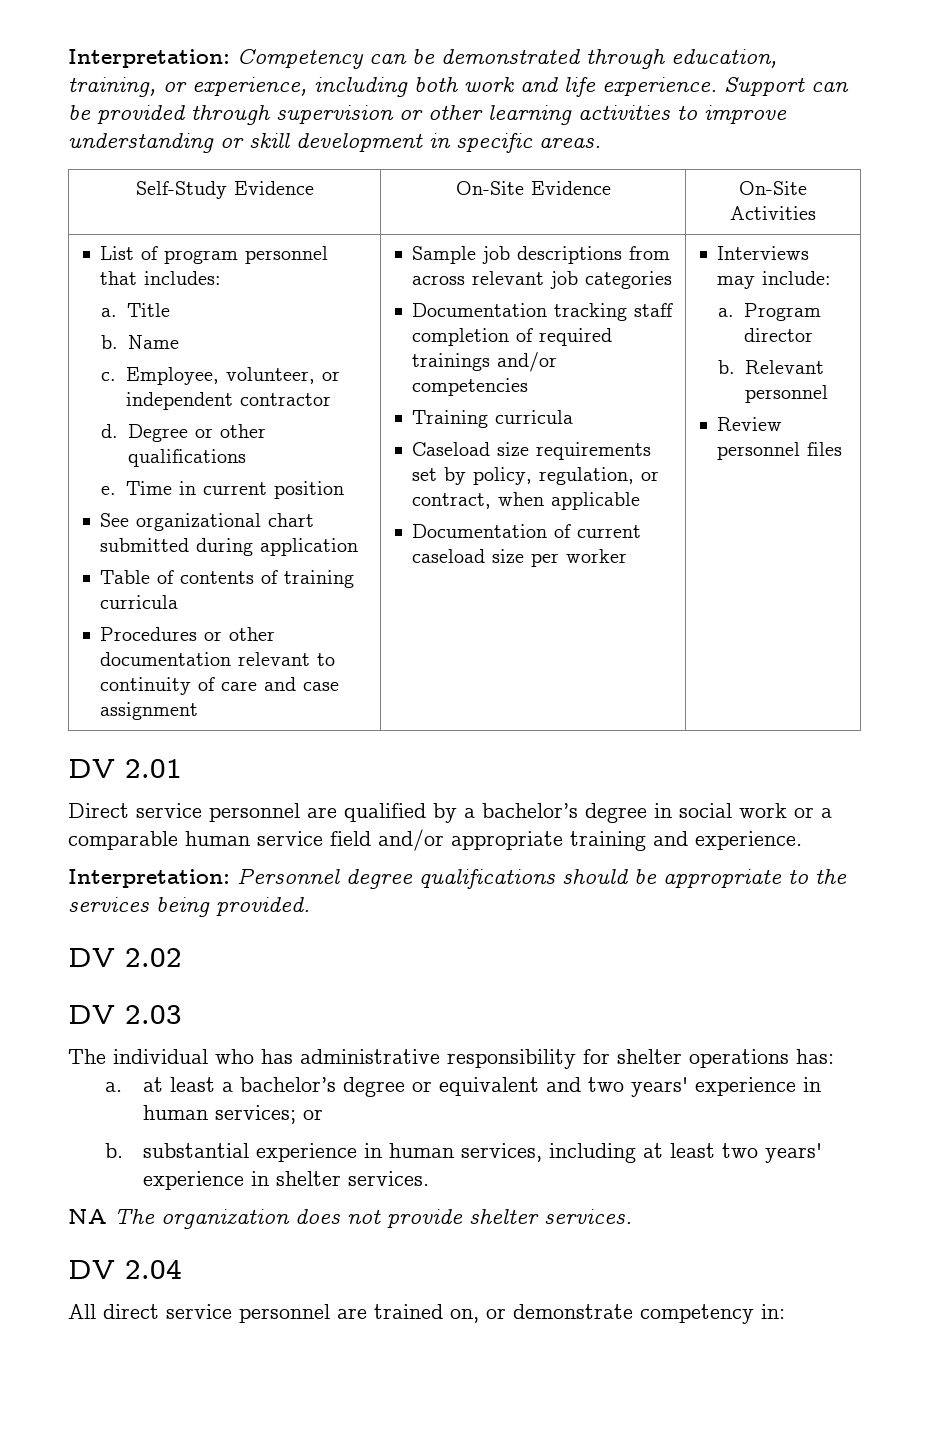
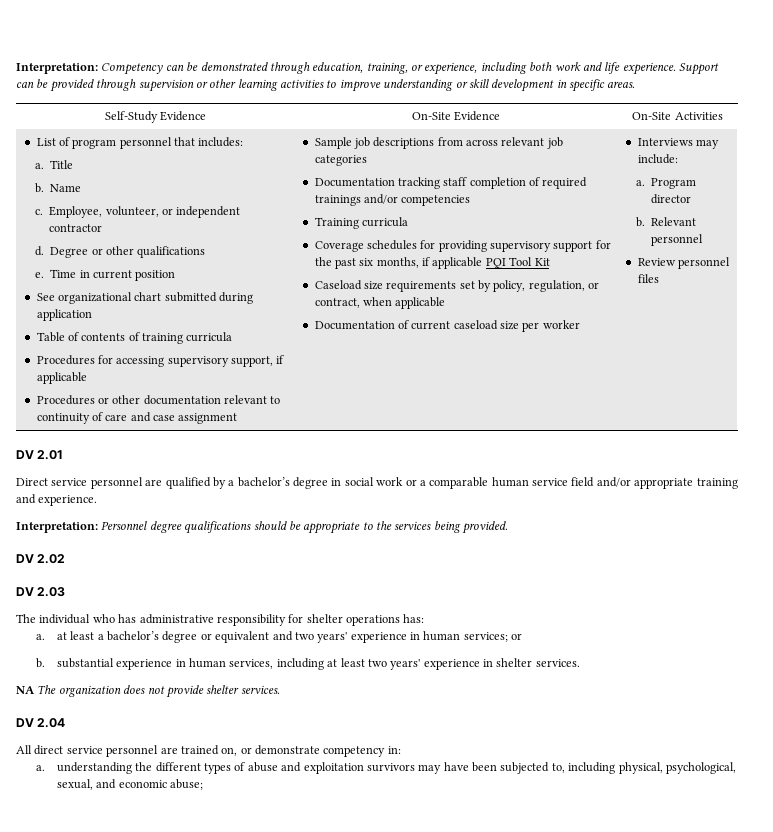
+ Procedures for accessing supervisory support, if applicable
+ Coverage schedules for providing supervisory support for the past six months, if applicable PQI Tool Kit
+ a. understanding the different types of abuse and exploitation survivors may have been subjected to, including physical, psychological, sexual, and economic abuse;

